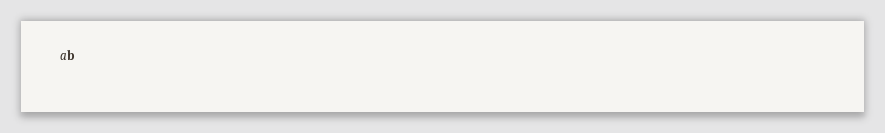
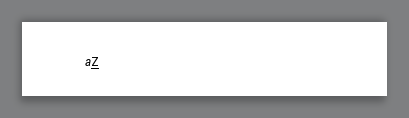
- ab
+ aZ

